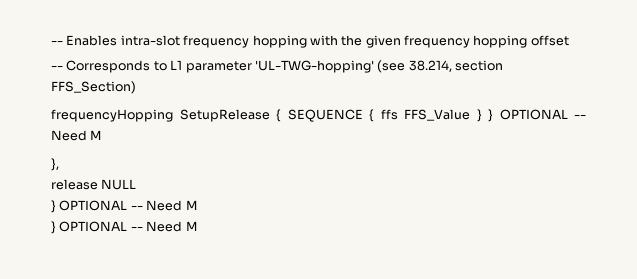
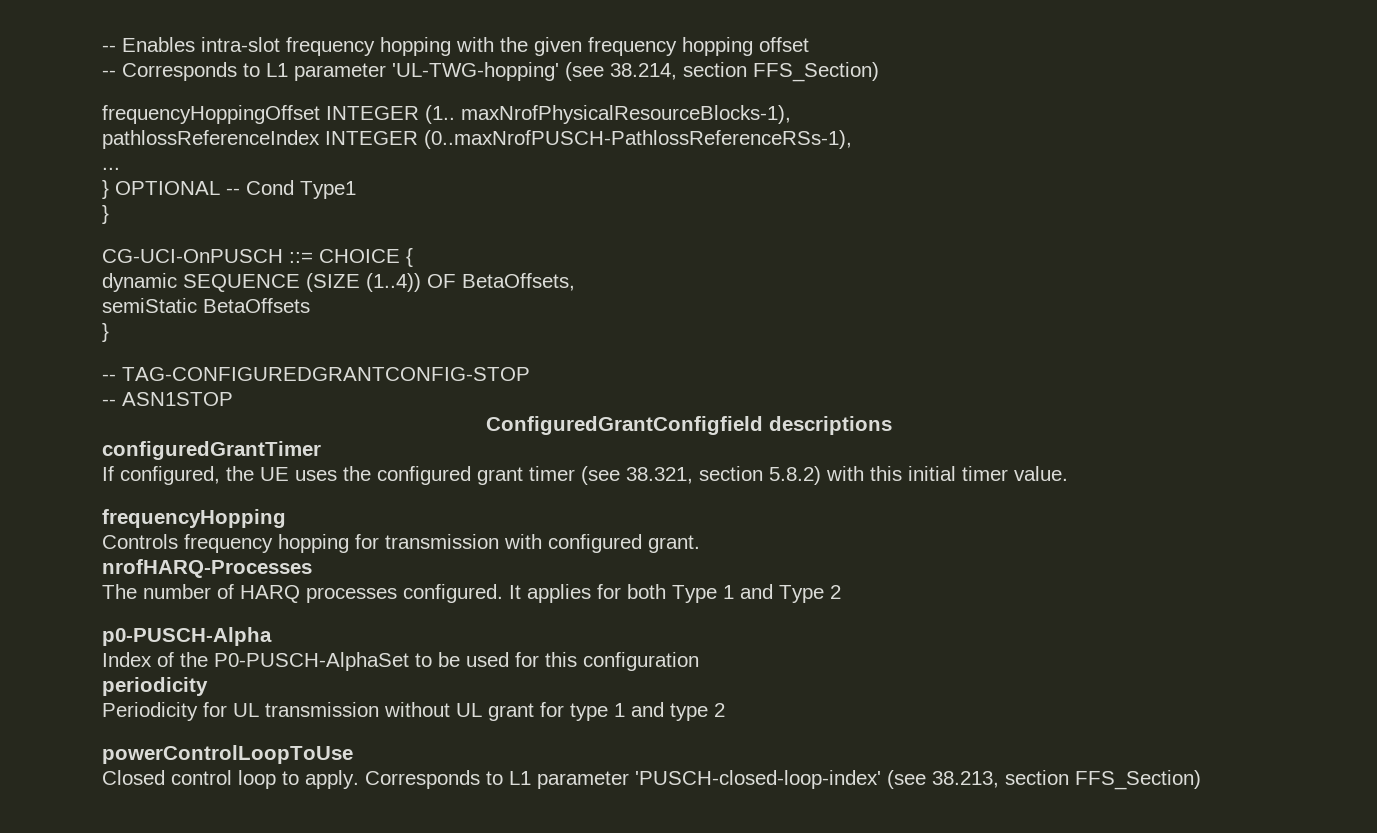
- frequencyHopping SetupRelease { SEQUENCE { ffs FFS_Value } } OPTIONAL -- Need M
- },
- release NULL
- } OPTIONAL -- Need M
- } OPTIONAL -- Need M
+ frequencyHoppingOffset INTEGER (1.. maxNrofPhysicalResourceBlocks-1),
+ pathlossReferenceIndex INTEGER (0..maxNrofPUSCH-PathlossReferenceRSs-1),
+ ...
+ } OPTIONAL -- Cond Type1
+ }
+ CG-UCI-OnPUSCH ::= CHOICE {
+ dynamic SEQUENCE (SIZE (1..4)) OF BetaOffsets,
+ semiStatic BetaOffsets
+ }
+ -- TAG-CONFIGUREDGRANTCONFIG-STOP
+ -- ASN1STOP
+ ConfiguredGrantConfigfield descriptions
+ configuredGrantTimer
+ If configured, the UE uses the configured grant timer (see 38.321, section 5.8.2) with this initial timer value.
+ frequencyHopping
+ Controls frequency hopping for transmission with configured grant.
+ nrofHARQ-Processes
+ The number of HARQ processes configured. It applies for both Type 1 and Type 2
+ p0-PUSCH-Alpha
+ Index of the P0-PUSCH-AlphaSet to be used for this configuration
+ periodicity
+ Periodicity for UL transmission without UL grant for type 1 and type 2
+ powerControlLoopToUse
+ Closed control loop to apply. Corresponds to L1 parameter 'PUSCH-closed-loop-index' (see 38.213, section FFS_Section)

